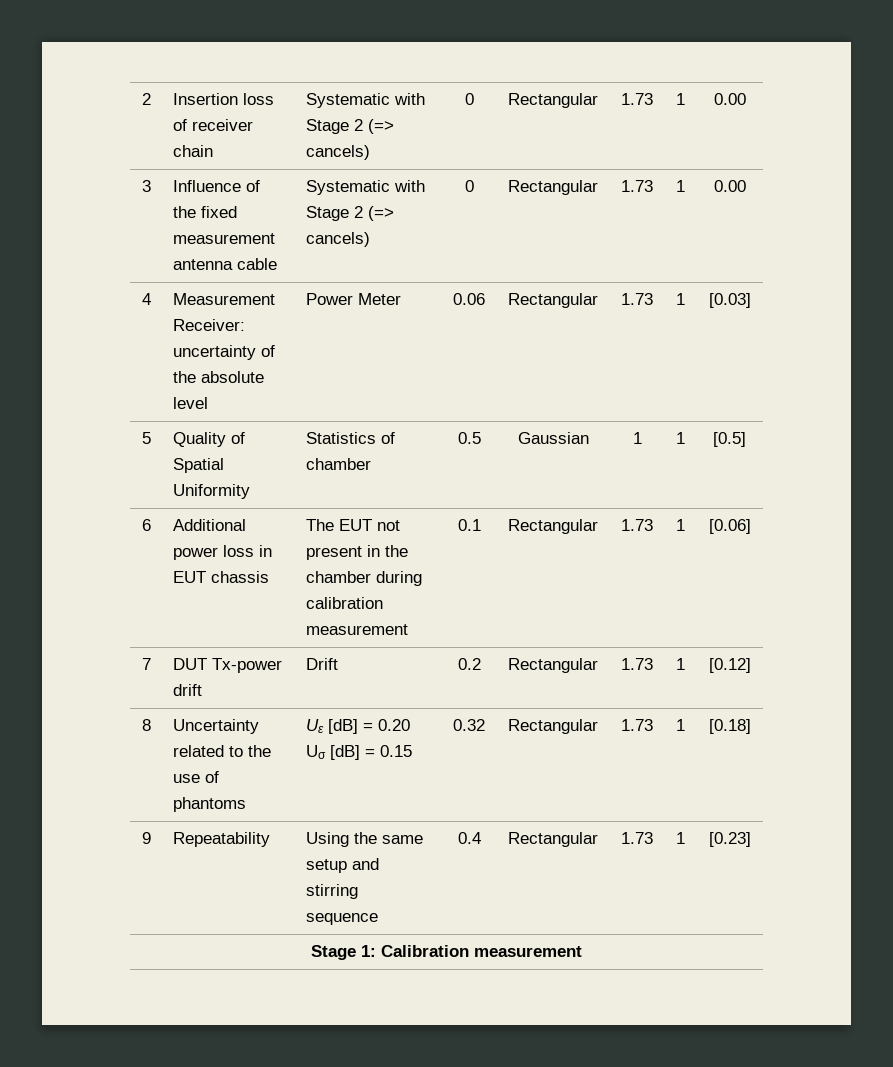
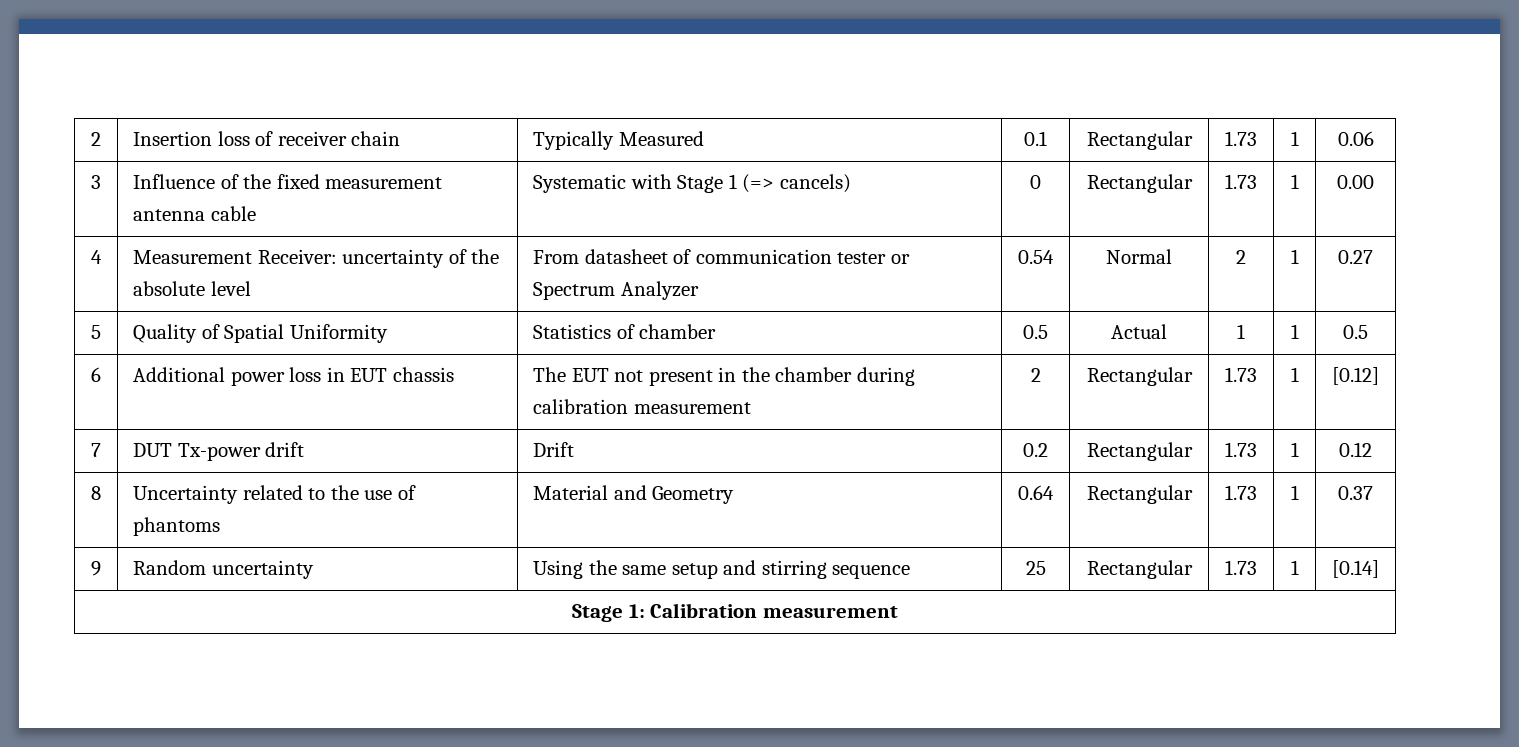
- 2 | Insertion loss of receiver chain | Systematic with Stage 2 (=> cancels) | 0 | Rectangular | 1.73 | 1 | 0.00
+ 2 | Insertion loss of receiver chain | Typically Measured | 0.1 | Rectangular | 1.73 | 1 | 0.06
- 3 | Influence of the fixed measurement antenna cable | Systematic with Stage 2 (=> cancels) | 0 | Rectangular | 1.73 | 1 | 0.00
+ 3 | Influence of the fixed measurement antenna cable | Systematic with Stage 1 (=> cancels) | 0 | Rectangular | 1.73 | 1 | 0.00
- 4 | Measurement Receiver: uncertainty of the absolute level | Power Meter | 0.06 | Rectangular | 1.73 | 1 | [0.03]
+ 4 | Measurement Receiver: uncertainty of the absolute level | From datasheet of communication tester or Spectrum Analyzer | 0.54 | Normal | 2 | 1 | 0.27
- 5 | Quality of Spatial Uniformity | Statistics of chamber | 0.5 | Gaussian | 1 | 1 | [0.5]
+ 5 | Quality of Spatial Uniformity | Statistics of chamber | 0.5 | Actual | 1 | 1 | 0.5
- 6 | Additional power loss in EUT chassis | The EUT not present in the chamber during calibration measurement | 0.1 | Rectangular | 1.73 | 1 | [0.06]
+ 6 | Additional power loss in EUT chassis | The EUT not present in the chamber during calibration measurement | 2 | Rectangular | 1.73 | 1 | [0.12]
- 7 | DUT Tx-power drift | Drift | 0.2 | Rectangular | 1.73 | 1 | [0.12]
+ 7 | DUT Tx-power drift | Drift | 0.2 | Rectangular | 1.73 | 1 | 0.12
- 8 | Uncertainty related to the use of phantoms | Uε [dB] = 0.20 Uσ [dB] = 0.15 | 0.32 | Rectangular | 1.73 | 1 | [0.18]
+ 8 | Uncertainty related to the use of phantoms | Material and Geometry | 0.64 | Rectangular | 1.73 | 1 | 0.37
- 9 | Repeatability | Using the same setup and stirring sequence | 0.4 | Rectangular | 1.73 | 1 | [0.23]
+ 9 | Random uncertainty | Using the same setup and stirring sequence | 25 | Rectangular | 1.73 | 1 | [0.14]

